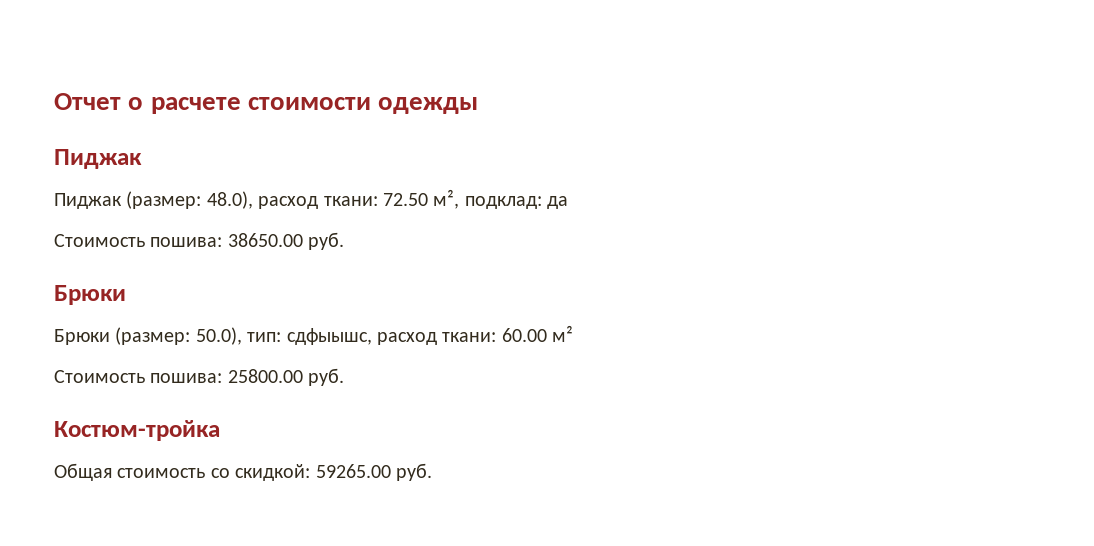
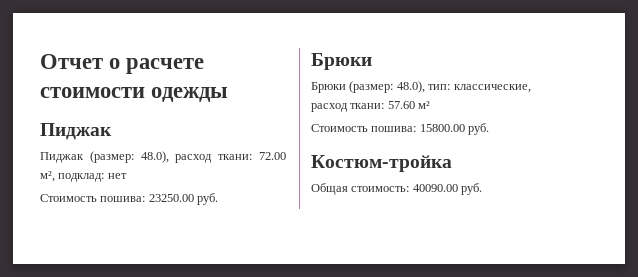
- Пиджак (размер: 48.0), расход ткани: 72.50 м², подклад: да
- Стоимость пошива: 38650.00 руб.
+ Пиджак (размер: 48.0), расход ткани: 72.00 м², подклад: нет
+ Стоимость пошива: 23250.00 руб.
- Брюки (размер: 50.0), тип: сдфыышс, расход ткани: 60.00 м²
+ Брюки (размер: 48.0), тип: классические, расход ткани: 57.60 м²
- Стоимость пошива: 25800.00 руб.
+ Стоимость пошива: 15800.00 руб.
- Общая стоимость со скидкой: 59265.00 руб.
+ Общая стоимость: 40090.00 руб.

